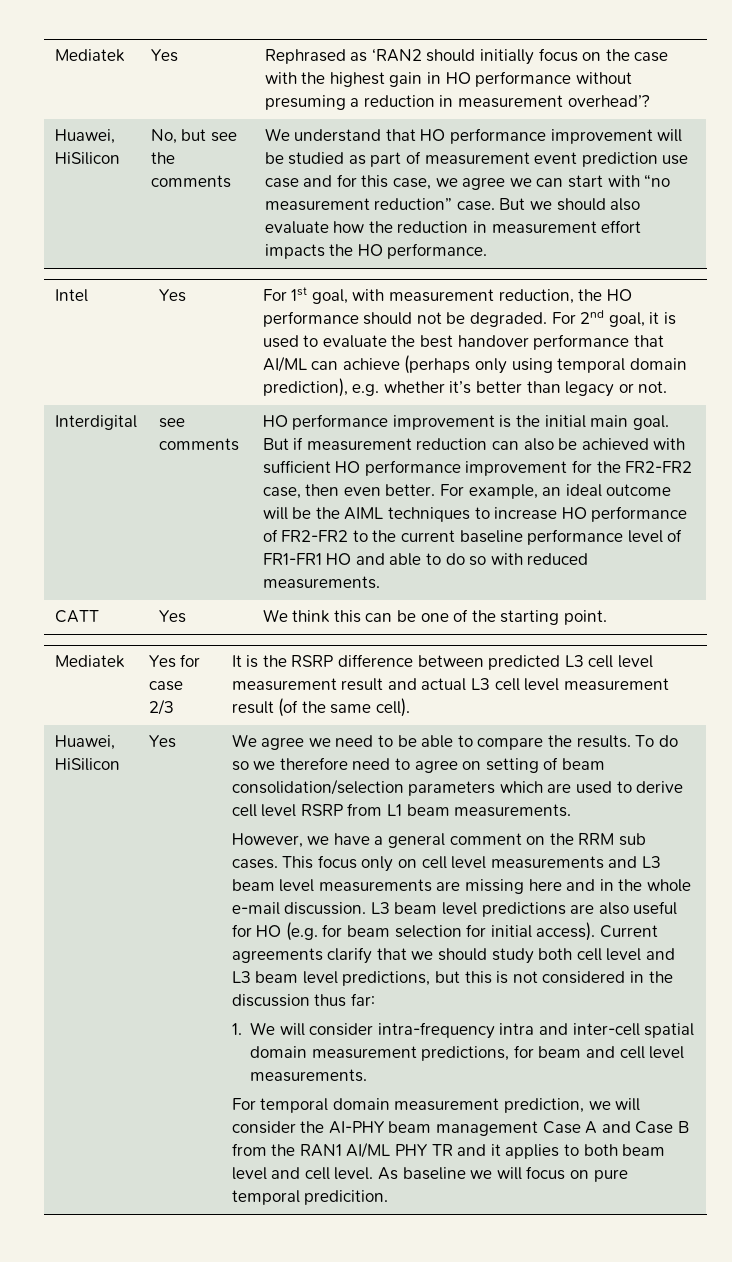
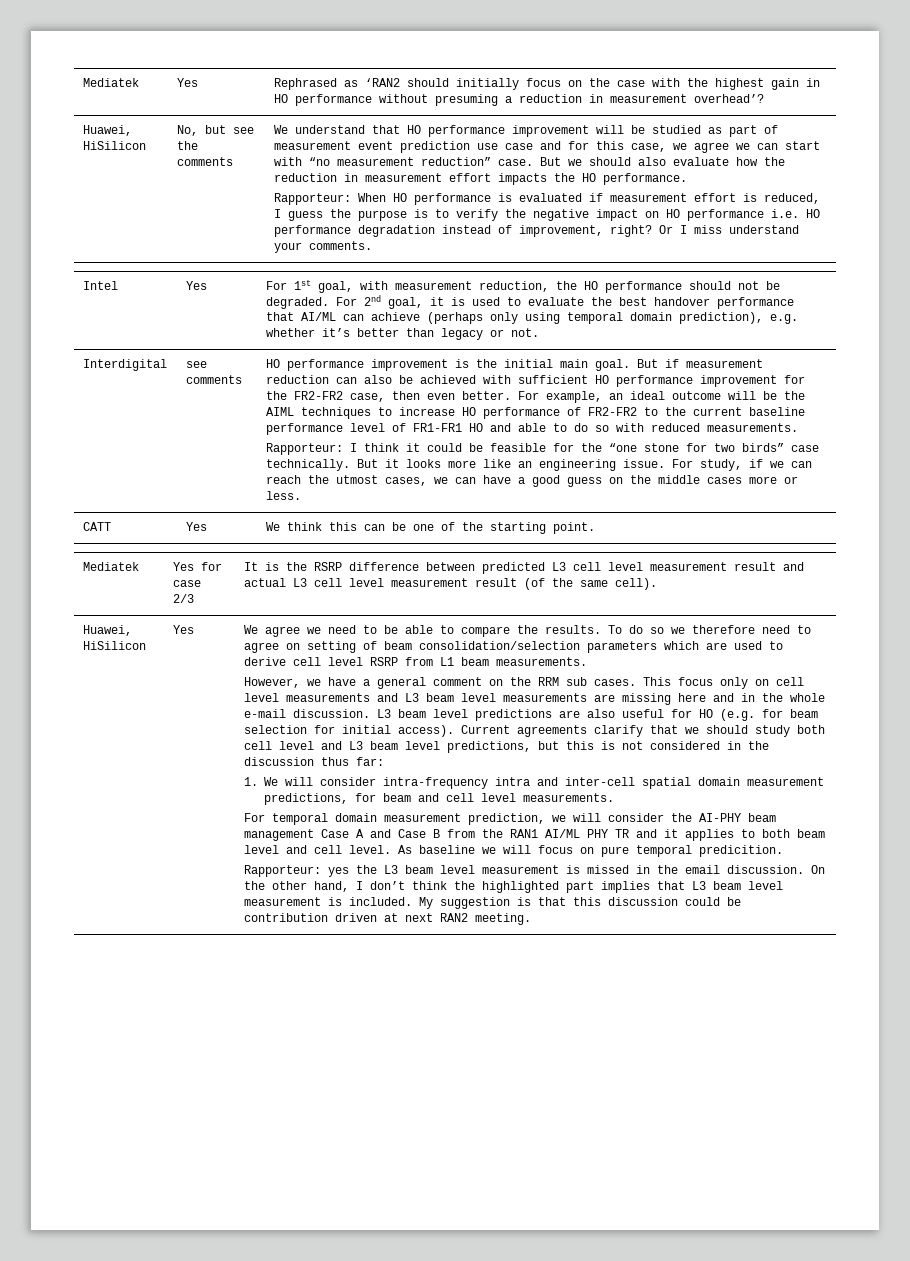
+ Rapporteur: When HO performance is evaluated if measurement effort is reduced, I guess the purpose is to verify the negative impact on HO performance i.e. HO performance degradation instead of improvement, right? Or I miss understand your comments.
+ Rapporteur: I think it could be feasible for the “one stone for two birds” case technically. But it looks more like an engineering issue. For study, if we can reach the utmost cases, we can have a good guess on the middle cases more or less.
+ Rapporteur: yes the L3 beam level measurement is missed in the email discussion. On the other hand, I don’t think the highlighted part implies that L3 beam level measurement is included. My suggestion is that this discussion could be contribution driven at next RAN2 meeting.

